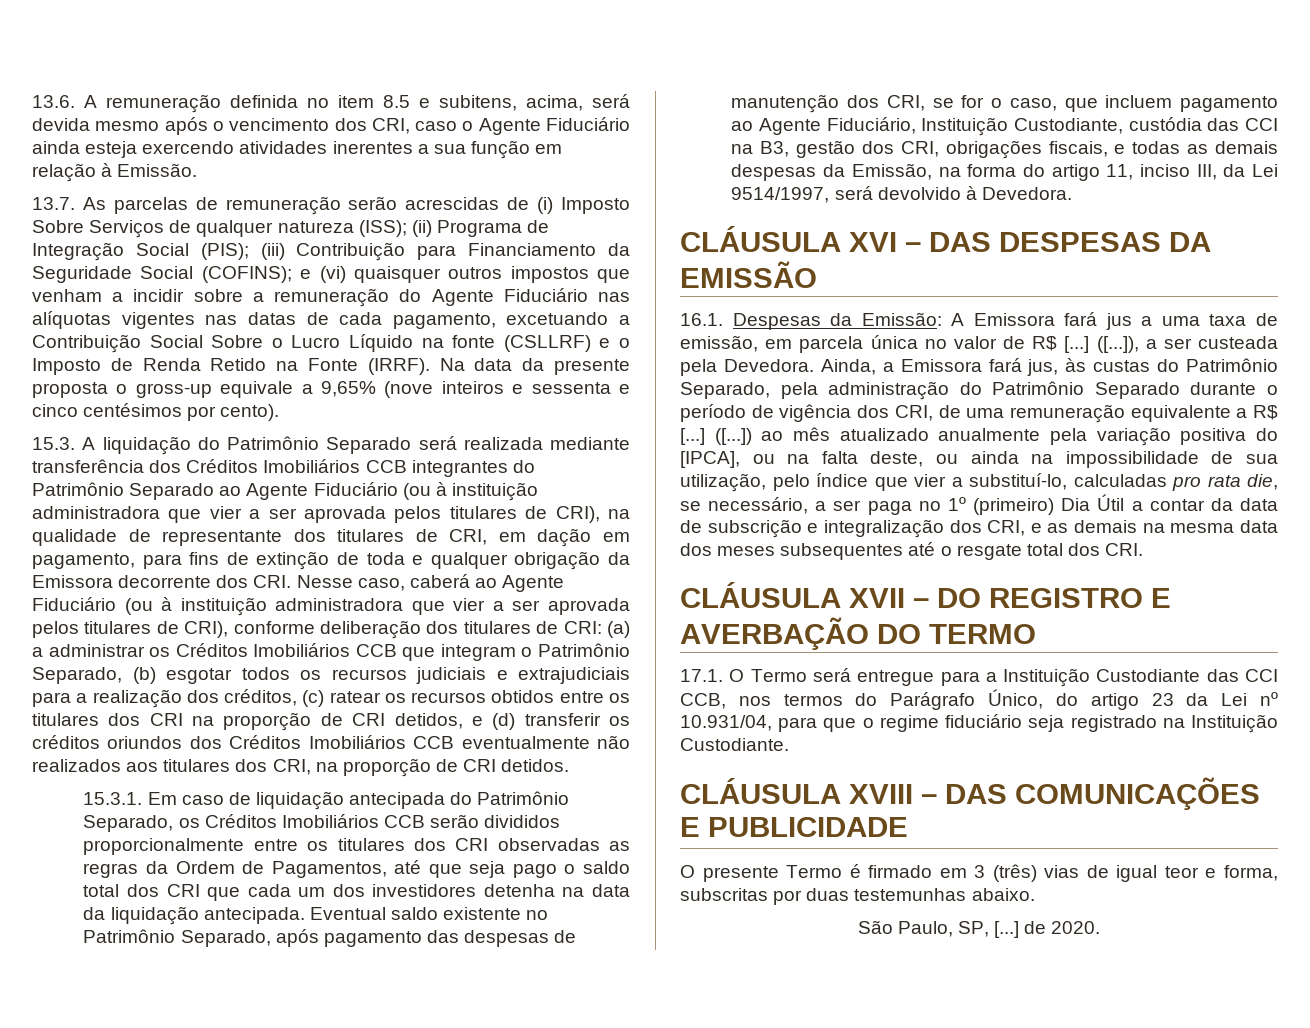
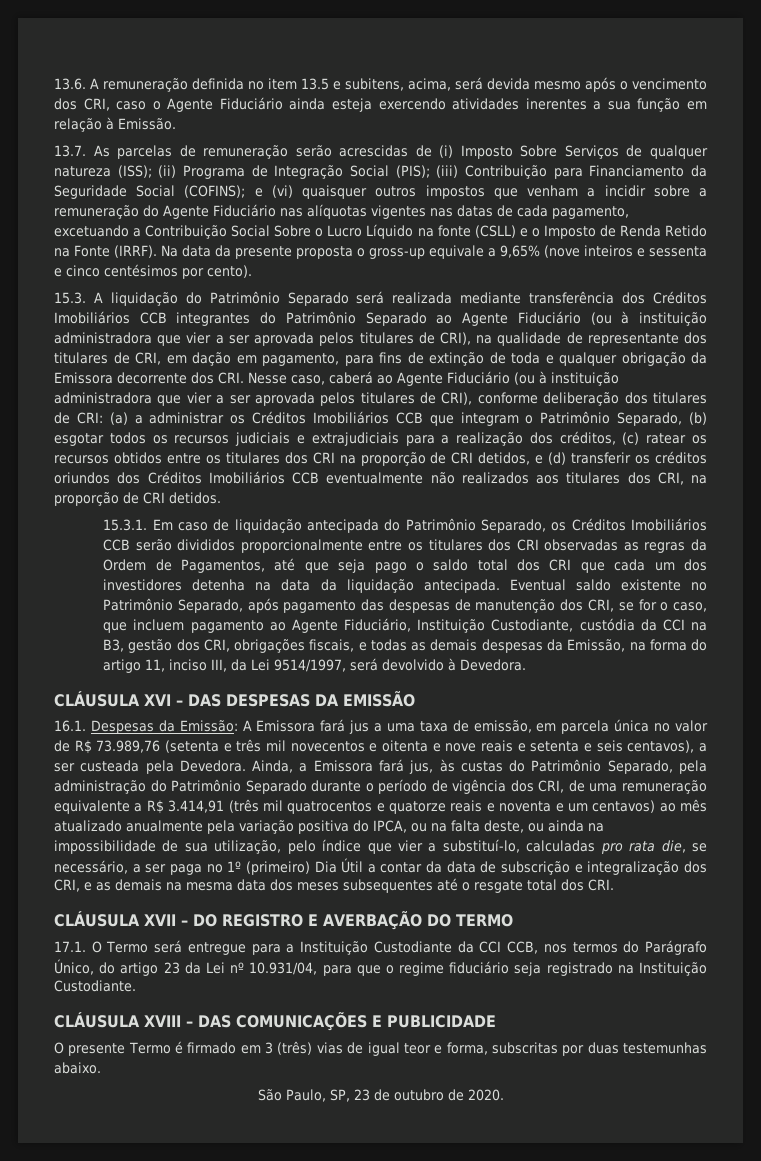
- 13.6. A remuneração definida no item 8.5 e subitens, acima, será devida mesmo após o vencimento dos CRI, caso o Agente Fiduciário ainda esteja exercendo atividades inerentes a sua função em relação à Emissão.
+ 13.6. A remuneração definida no item 13.5 e subitens, acima, será devida mesmo após o vencimento dos CRI, caso o Agente Fiduciário ainda esteja exercendo atividades inerentes a sua função em relação à Emissão.
- e (vi) quaisquer outros impostos que venham a incidir sobre a remuneração do Agente Fiduciário nas alíquotas vigentes nas datas de cada pagamento, excetuando a Contribuição Social Sobre o Lucro Líquido na fonte (CSLLRF) e o Imposto de Renda Retido na Fonte (IRRF).
+ e (vi) quaisquer outros impostos que venham a incidir sobre a remuneração do Agente Fiduciário nas alíquotas vigentes nas datas de cada pagamento, excetuando a Contribuição Social Sobre o Lucro Líquido na fonte (CSLL) e o Imposto de Renda Retido na Fonte (IRRF).
- Eventual saldo existente no Patrimônio Separado, após pagamento das despesas de manutenção dos CRI, se for o caso, que incluem pagamento ao Agente Fiduciário, Instituição Custodiante, custódia das CCI na B3, gestão dos CRI, obrigações fiscais, e todas as demais despesas da Emissão, na forma do artigo 11, inciso III, da Lei 9514/1997, será devolvido à Devedora.
+ Eventual saldo existente no Patrimônio Separado, após pagamento das despesas de manutenção dos CRI, se for o caso, que incluem pagamento ao Agente Fiduciário, Instituição Custodiante, custódia da CCI na B3, gestão dos CRI, obrigações fiscais, e todas as demais despesas da Emissão, na forma do artigo 11, inciso III, da Lei 9514/1997, será devolvido à Devedora.
- 16.1. Despesas da Emissão: A Emissora fará jus a uma taxa de emissão, em parcela única no valor de R$ [...] ([...]), a ser custeada pela Devedora.
+ 16.1. Despesas da Emissão: A Emissora fará jus a uma taxa de emissão, em parcela única no valor de R$ 73.989,76 (setenta e três mil novecentos e oitenta e nove reais e setenta e seis centavos), a ser custeada pela Devedora.
- Ainda, a Emissora fará jus, às custas do Patrimônio Separado, pela administração do Patrimônio Separado durante o período de vigência dos CRI, de uma remuneração equivalente a R$ [...] ([...]) ao mês atualizado anualmente pela variação positiva do [IPCA], ou na falta deste, ou ainda na impossibilidade de sua utilização, pelo índice que vier a substituí-lo, calculadas pro rata die, se necessário, a ser paga no 1º (primeiro) Dia Útil a contar da data de subscrição e integralização dos CRI, e as demais na mesma data dos meses subsequentes até o resgate total dos CRI.
+ Ainda, a Emissora fará jus, às custas do Patrimônio Separado, pela administração do Patrimônio Separado durante o período de vigência dos CRI, de uma remuneração equivalente a R$ 3.414,91 (três mil quatrocentos e quatorze reais e noventa e um centavos) ao mês atualizado anualmente pela variação positiva do IPCA, ou na falta deste, ou ainda na impossibilidade de sua utilização, pelo índice que vier a substituí-lo, calculadas pro rata die, se necessário, a ser paga no 1º (primeiro) Dia Útil a contar da data de subscrição e integralização dos CRI, e as demais na mesma data dos meses subsequentes até o resgate total dos CRI.
- 17.1. O Termo será entregue para a Instituição Custodiante das CCI CCB, nos termos do Parágrafo Único, do artigo 23 da Lei nº 10.931/04, para que o regime fiduciário seja registrado na Instituição Custodiante.
+ 17.1. O Termo será entregue para a Instituição Custodiante da CCI CCB, nos termos do Parágrafo Único, do artigo 23 da Lei nº 10.931/04, para que o regime fiduciário seja registrado na Instituição Custodiante.
- São Paulo, SP, [...] de 2020.
+ São Paulo, SP, 23 de outubro de 2020.

